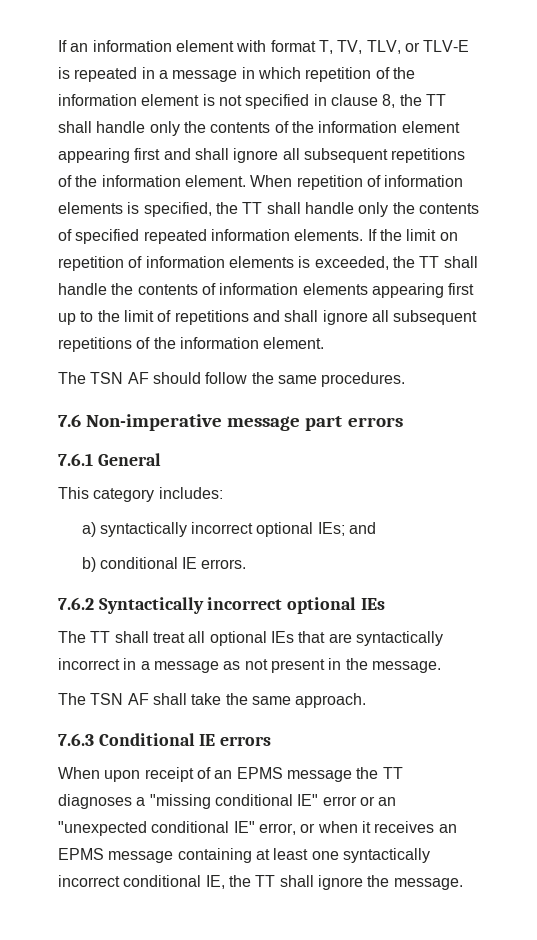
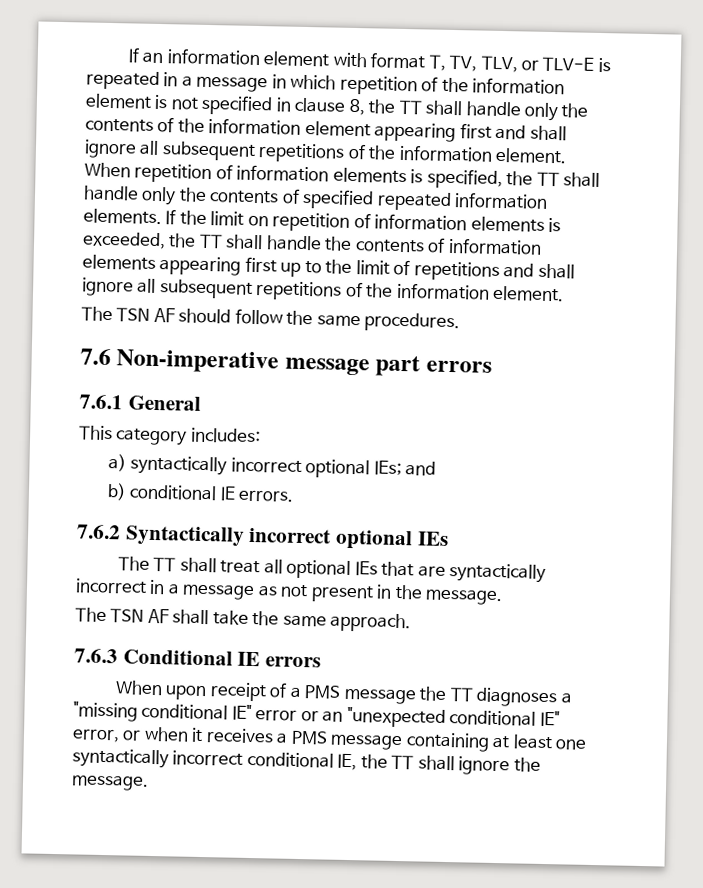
- When upon receipt of an EPMS message the TT diagnoses a "missing conditional IE" error or an "unexpected conditional IE" error, or when it receives an EPMS message containing at least one syntactically incorrect conditional IE, the TT shall ignore the message.
+ When upon receipt of a PMS message the TT diagnoses a "missing conditional IE" error or an "unexpected conditional IE" error, or when it receives a PMS message containing at least one syntactically incorrect conditional IE, the TT shall ignore the message.

